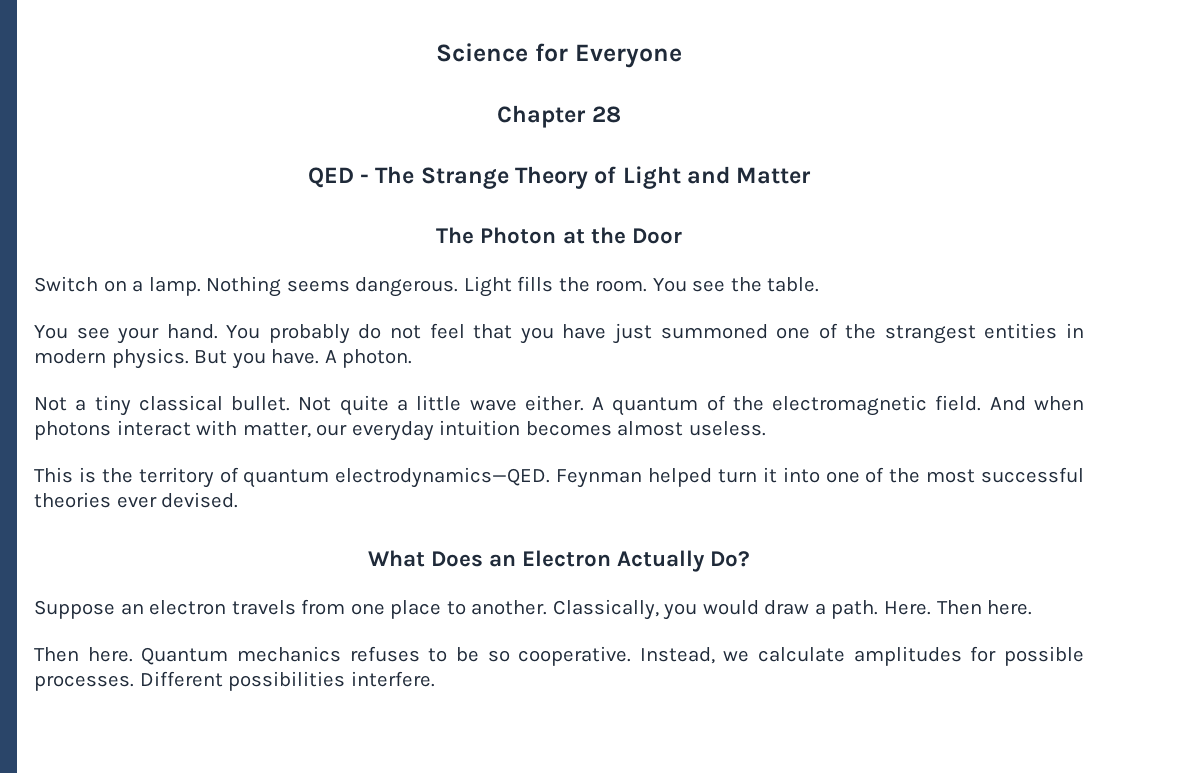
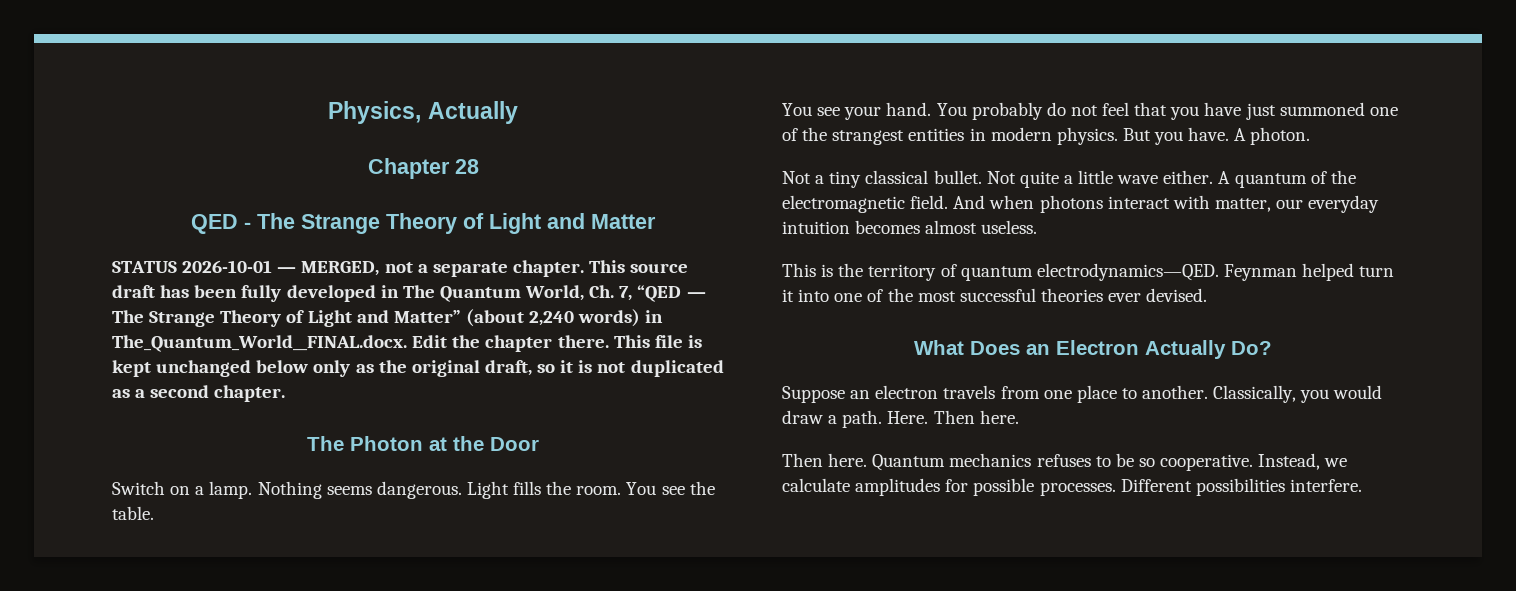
- Science for Everyone
+ Physics, Actually
+ STATUS 2026-10-01 — MERGED, not a separate chapter. This source draft has been fully developed in The Quantum World, Ch. 7, “QED — The Strange Theory of Light and Matter” (about 2,240 words) in The_Quantum_World__FINAL.docx. Edit the chapter there. This file is kept unchanged below only as the original draft, so it is not duplicated as a second chapter.

